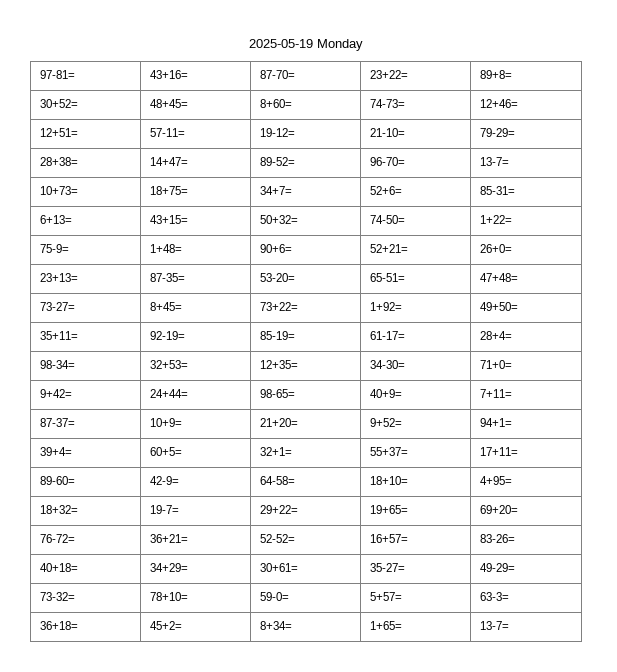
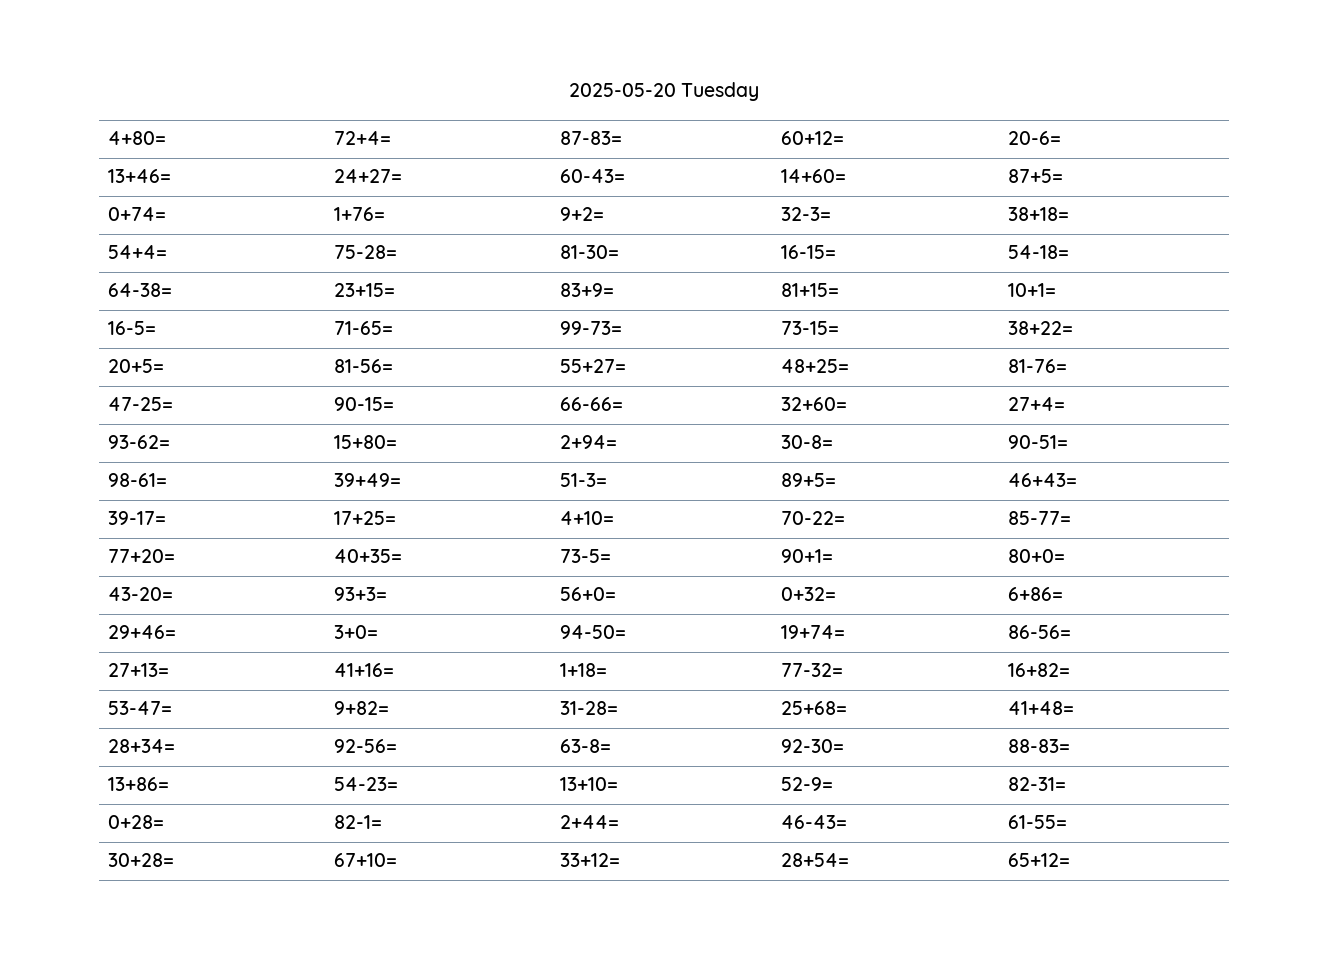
- 2025-05-19 Monday
- 97-81= | 43+16= | 87-70= | 23+22= | 89+8=
- 30+52= | 48+45= | 8+60= | 74-73= | 12+46=
- 12+51= | 57-11= | 19-12= | 21-10= | 79-29=
- 28+38= | 14+47= | 89-52= | 96-70= | 13-7=
- 10+73= | 18+75= | 34+7= | 52+6= | 85-31=
- 6+13= | 43+15= | 50+32= | 74-50= | 1+22=
- 75-9= | 1+48= | 90+6= | 52+21= | 26+0=
- 23+13= | 87-35= | 53-20= | 65-51= | 47+48=
- 73-27= | 8+45= | 73+22= | 1+92= | 49+50=
- 35+11= | 92-19= | 85-19= | 61-17= | 28+4=
- 98-34= | 32+53= | 12+35= | 34-30= | 71+0=
- 9+42= | 24+44= | 98-65= | 40+9= | 7+11=
- 87-37= | 10+9= | 21+20= | 9+52= | 94+1=
- 39+4= | 60+5= | 32+1= | 55+37= | 17+11=
- 89-60= | 42-9= | 64-58= | 18+10= | 4+95=
- 18+32= | 19-7= | 29+22= | 19+65= | 69+20=
- 76-72= | 36+21= | 52-52= | 16+57= | 83-26=
- 40+18= | 34+29= | 30+61= | 35-27= | 49-29=
- 73-32= | 78+10= | 59-0= | 5+57= | 63-3=
- 36+18= | 45+2= | 8+34= | 1+65= | 13-7=
+ 2025-05-20 Tuesday
+ 4+80= | 72+4= | 87-83= | 60+12= | 20-6=
+ 13+46= | 24+27= | 60-43= | 14+60= | 87+5=
+ 0+74= | 1+76= | 9+2= | 32-3= | 38+18=
+ 54+4= | 75-28= | 81-30= | 16-15= | 54-18=
+ 64-38= | 23+15= | 83+9= | 81+15= | 10+1=
+ 16-5= | 71-65= | 99-73= | 73-15= | 38+22=
+ 20+5= | 81-56= | 55+27= | 48+25= | 81-76=
+ 47-25= | 90-15= | 66-66= | 32+60= | 27+4=
+ 93-62= | 15+80= | 2+94= | 30-8= | 90-51=
+ 98-61= | 39+49= | 51-3= | 89+5= | 46+43=
+ 39-17= | 17+25= | 4+10= | 70-22= | 85-77=
+ 77+20= | 40+35= | 73-5= | 90+1= | 80+0=
+ 43-20= | 93+3= | 56+0= | 0+32= | 6+86=
+ 29+46= | 3+0= | 94-50= | 19+74= | 86-56=
+ 27+13= | 41+16= | 1+18= | 77-32= | 16+82=
+ 53-47= | 9+82= | 31-28= | 25+68= | 41+48=
+ 28+34= | 92-56= | 63-8= | 92-30= | 88-83=
+ 13+86= | 54-23= | 13+10= | 52-9= | 82-31=
+ 0+28= | 82-1= | 2+44= | 46-43= | 61-55=
+ 30+28= | 67+10= | 33+12= | 28+54= | 65+12=

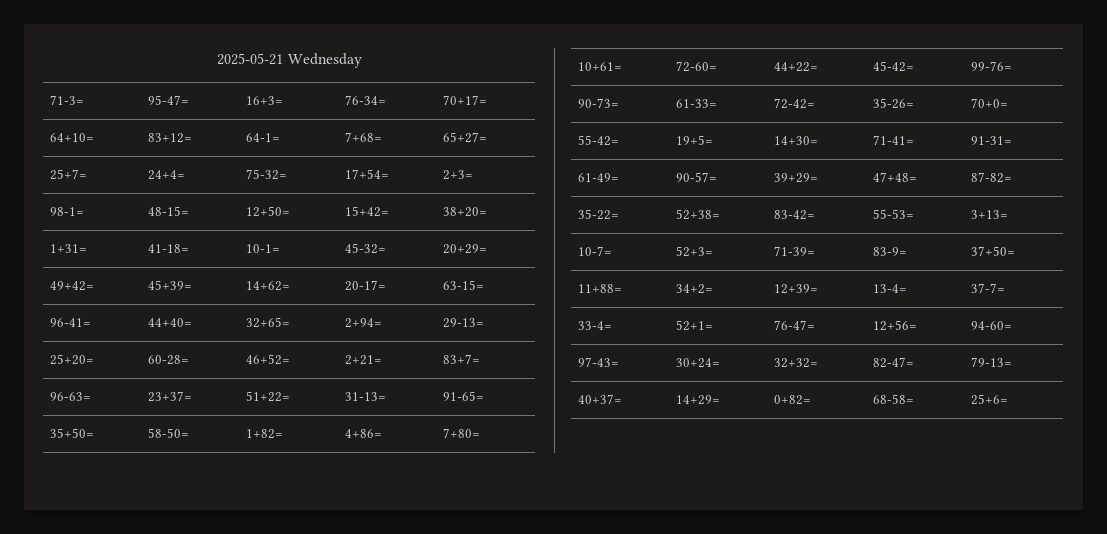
- 2025-05-20 Tuesday
- 4+80= | 72+4= | 87-83= | 60+12= | 20-6=
- 13+46= | 24+27= | 60-43= | 14+60= | 87+5=
- 0+74= | 1+76= | 9+2= | 32-3= | 38+18=
- 54+4= | 75-28= | 81-30= | 16-15= | 54-18=
- 64-38= | 23+15= | 83+9= | 81+15= | 10+1=
- 16-5= | 71-65= | 99-73= | 73-15= | 38+22=
- 20+5= | 81-56= | 55+27= | 48+25= | 81-76=
- 47-25= | 90-15= | 66-66= | 32+60= | 27+4=
- 93-62= | 15+80= | 2+94= | 30-8= | 90-51=
- 98-61= | 39+49= | 51-3= | 89+5= | 46+43=
- 39-17= | 17+25= | 4+10= | 70-22= | 85-77=
- 77+20= | 40+35= | 73-5= | 90+1= | 80+0=
- 43-20= | 93+3= | 56+0= | 0+32= | 6+86=
- 29+46= | 3+0= | 94-50= | 19+74= | 86-56=
- 27+13= | 41+16= | 1+18= | 77-32= | 16+82=
- 53-47= | 9+82= | 31-28= | 25+68= | 41+48=
- 28+34= | 92-56= | 63-8= | 92-30= | 88-83=
- 13+86= | 54-23= | 13+10= | 52-9= | 82-31=
- 0+28= | 82-1= | 2+44= | 46-43= | 61-55=
- 30+28= | 67+10= | 33+12= | 28+54= | 65+12=
+ 2025-05-21 Wednesday
+ 71-3= | 95-47= | 16+3= | 76-34= | 70+17=
+ 64+10= | 83+12= | 64-1= | 7+68= | 65+27=
+ 25+7= | 24+4= | 75-32= | 17+54= | 2+3=
+ 98-1= | 48-15= | 12+50= | 15+42= | 38+20=
+ 1+31= | 41-18= | 10-1= | 45-32= | 20+29=
+ 49+42= | 45+39= | 14+62= | 20-17= | 63-15=
+ 96-41= | 44+40= | 32+65= | 2+94= | 29-13=
+ 25+20= | 60-28= | 46+52= | 2+21= | 83+7=
+ 96-63= | 23+37= | 51+22= | 31-13= | 91-65=
+ 35+50= | 58-50= | 1+82= | 4+86= | 7+80=
+ 10+61= | 72-60= | 44+22= | 45-42= | 99-76=
+ 90-73= | 61-33= | 72-42= | 35-26= | 70+0=
+ 55-42= | 19+5= | 14+30= | 71-41= | 91-31=
+ 61-49= | 90-57= | 39+29= | 47+48= | 87-82=
+ 35-22= | 52+38= | 83-42= | 55-53= | 3+13=
+ 10-7= | 52+3= | 71-39= | 83-9= | 37+50=
+ 11+88= | 34+2= | 12+39= | 13-4= | 37-7=
+ 33-4= | 52+1= | 76-47= | 12+56= | 94-60=
+ 97-43= | 30+24= | 32+32= | 82-47= | 79-13=
+ 40+37= | 14+29= | 0+82= | 68-58= | 25+6=

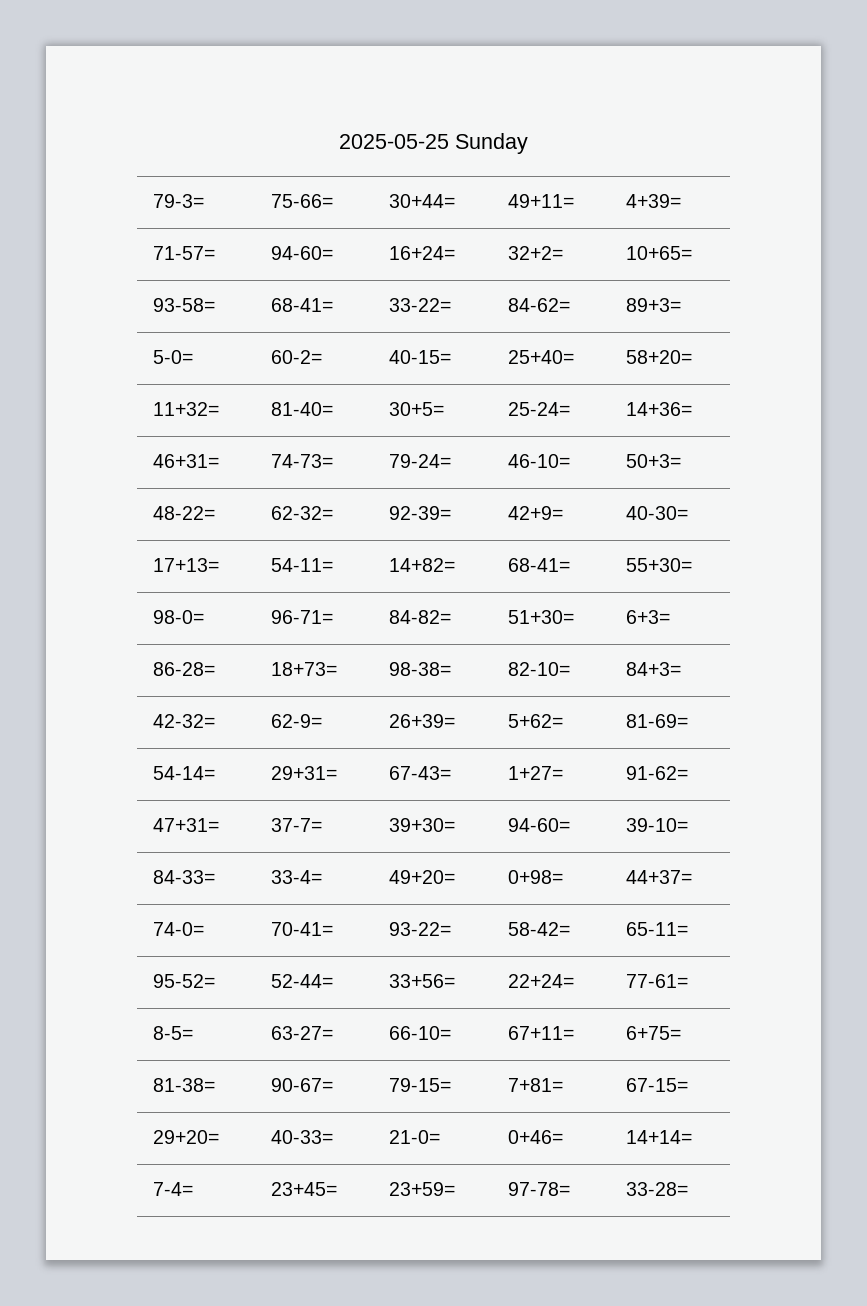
- 2025-05-21 Wednesday
- 71-3= | 95-47= | 16+3= | 76-34= | 70+17=
- 64+10= | 83+12= | 64-1= | 7+68= | 65+27=
- 25+7= | 24+4= | 75-32= | 17+54= | 2+3=
- 98-1= | 48-15= | 12+50= | 15+42= | 38+20=
- 1+31= | 41-18= | 10-1= | 45-32= | 20+29=
- 49+42= | 45+39= | 14+62= | 20-17= | 63-15=
- 96-41= | 44+40= | 32+65= | 2+94= | 29-13=
- 25+20= | 60-28= | 46+52= | 2+21= | 83+7=
- 96-63= | 23+37= | 51+22= | 31-13= | 91-65=
- 35+50= | 58-50= | 1+82= | 4+86= | 7+80=
- 10+61= | 72-60= | 44+22= | 45-42= | 99-76=
- 90-73= | 61-33= | 72-42= | 35-26= | 70+0=
- 55-42= | 19+5= | 14+30= | 71-41= | 91-31=
- 61-49= | 90-57= | 39+29= | 47+48= | 87-82=
- 35-22= | 52+38= | 83-42= | 55-53= | 3+13=
- 10-7= | 52+3= | 71-39= | 83-9= | 37+50=
- 11+88= | 34+2= | 12+39= | 13-4= | 37-7=
- 33-4= | 52+1= | 76-47= | 12+56= | 94-60=
- 97-43= | 30+24= | 32+32= | 82-47= | 79-13=
- 40+37= | 14+29= | 0+82= | 68-58= | 25+6=
+ 2025-05-25 Sunday
+ 79-3= | 75-66= | 30+44= | 49+11= | 4+39=
+ 71-57= | 94-60= | 16+24= | 32+2= | 10+65=
+ 93-58= | 68-41= | 33-22= | 84-62= | 89+3=
+ 5-0= | 60-2= | 40-15= | 25+40= | 58+20=
+ 11+32= | 81-40= | 30+5= | 25-24= | 14+36=
+ 46+31= | 74-73= | 79-24= | 46-10= | 50+3=
+ 48-22= | 62-32= | 92-39= | 42+9= | 40-30=
+ 17+13= | 54-11= | 14+82= | 68-41= | 55+30=
+ 98-0= | 96-71= | 84-82= | 51+30= | 6+3=
+ 86-28= | 18+73= | 98-38= | 82-10= | 84+3=
+ 42-32= | 62-9= | 26+39= | 5+62= | 81-69=
+ 54-14= | 29+31= | 67-43= | 1+27= | 91-62=
+ 47+31= | 37-7= | 39+30= | 94-60= | 39-10=
+ 84-33= | 33-4= | 49+20= | 0+98= | 44+37=
+ 74-0= | 70-41= | 93-22= | 58-42= | 65-11=
+ 95-52= | 52-44= | 33+56= | 22+24= | 77-61=
+ 8-5= | 63-27= | 66-10= | 67+11= | 6+75=
+ 81-38= | 90-67= | 79-15= | 7+81= | 67-15=
+ 29+20= | 40-33= | 21-0= | 0+46= | 14+14=
+ 7-4= | 23+45= | 23+59= | 97-78= | 33-28=

